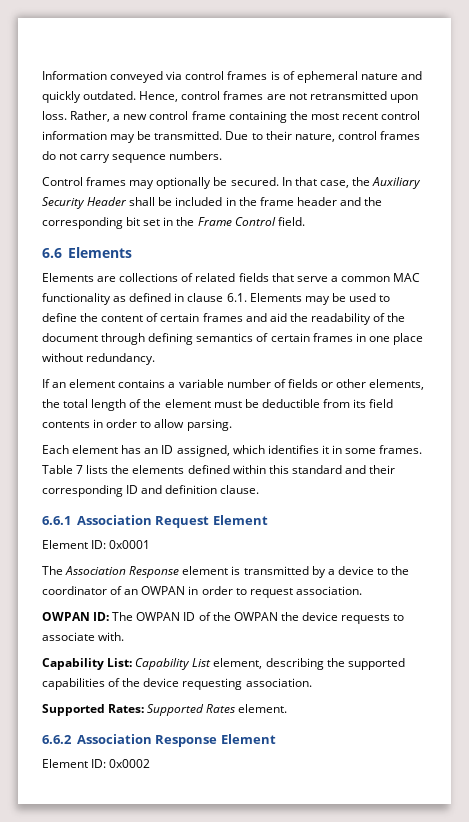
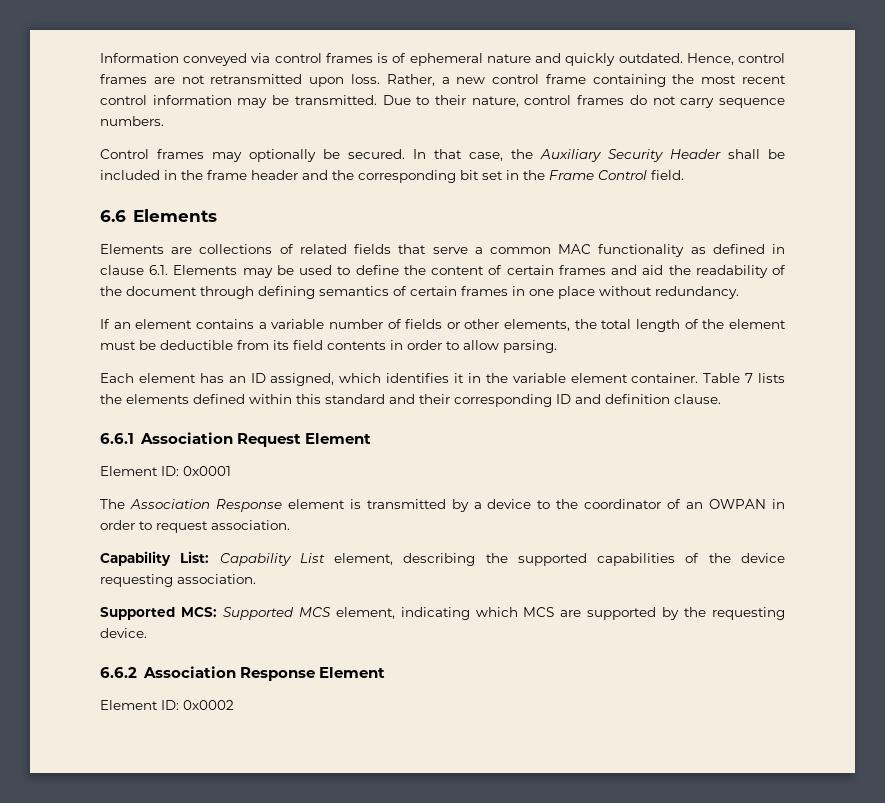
- Each element has an ID assigned, which identifies it in some frames.
+ Each element has an ID assigned, which identifies it in the variable element container.
- OWPAN ID: The OWPAN ID of the OWPAN the device requests to associate with.
- Supported Rates: Supported Rates element.
+ Supported MCS: Supported MCS element, indicating which MCS are supported by the requesting device.

